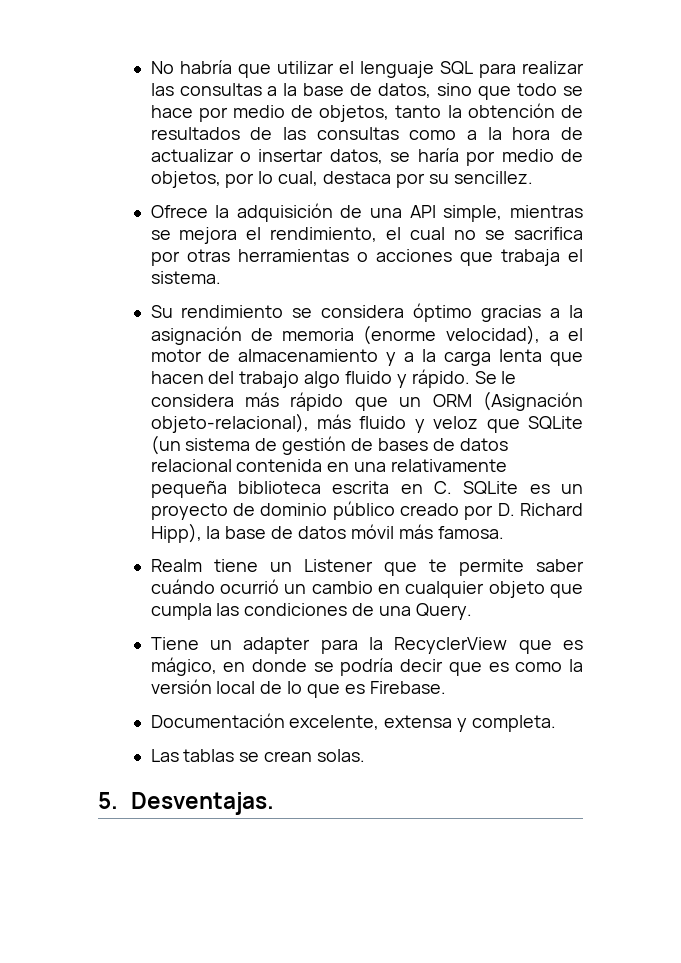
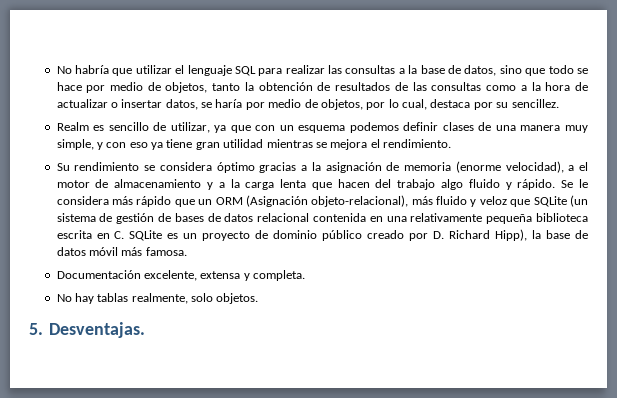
- Ofrece la adquisición de una API simple, mientras se mejora el rendimiento, el cual no se sacrifica por otras herramientas o acciones que trabaja el sistema.
+ Realm es sencillo de utilizar, ya que con un esquema podemos definir clases de una manera muy simple, y con eso ya tiene gran utilidad mientras se mejora el rendimiento.
- Realm tiene un Listener que te permite saber cuándo ocurrió un cambio en cualquier objeto que cumpla las condiciones de una Query.
- Tiene un adapter para la RecyclerView que es mágico, en donde se podría decir que es como la versión local de lo que es Firebase.
- Las tablas se crean solas.
+ No hay tablas realmente, solo objetos.

